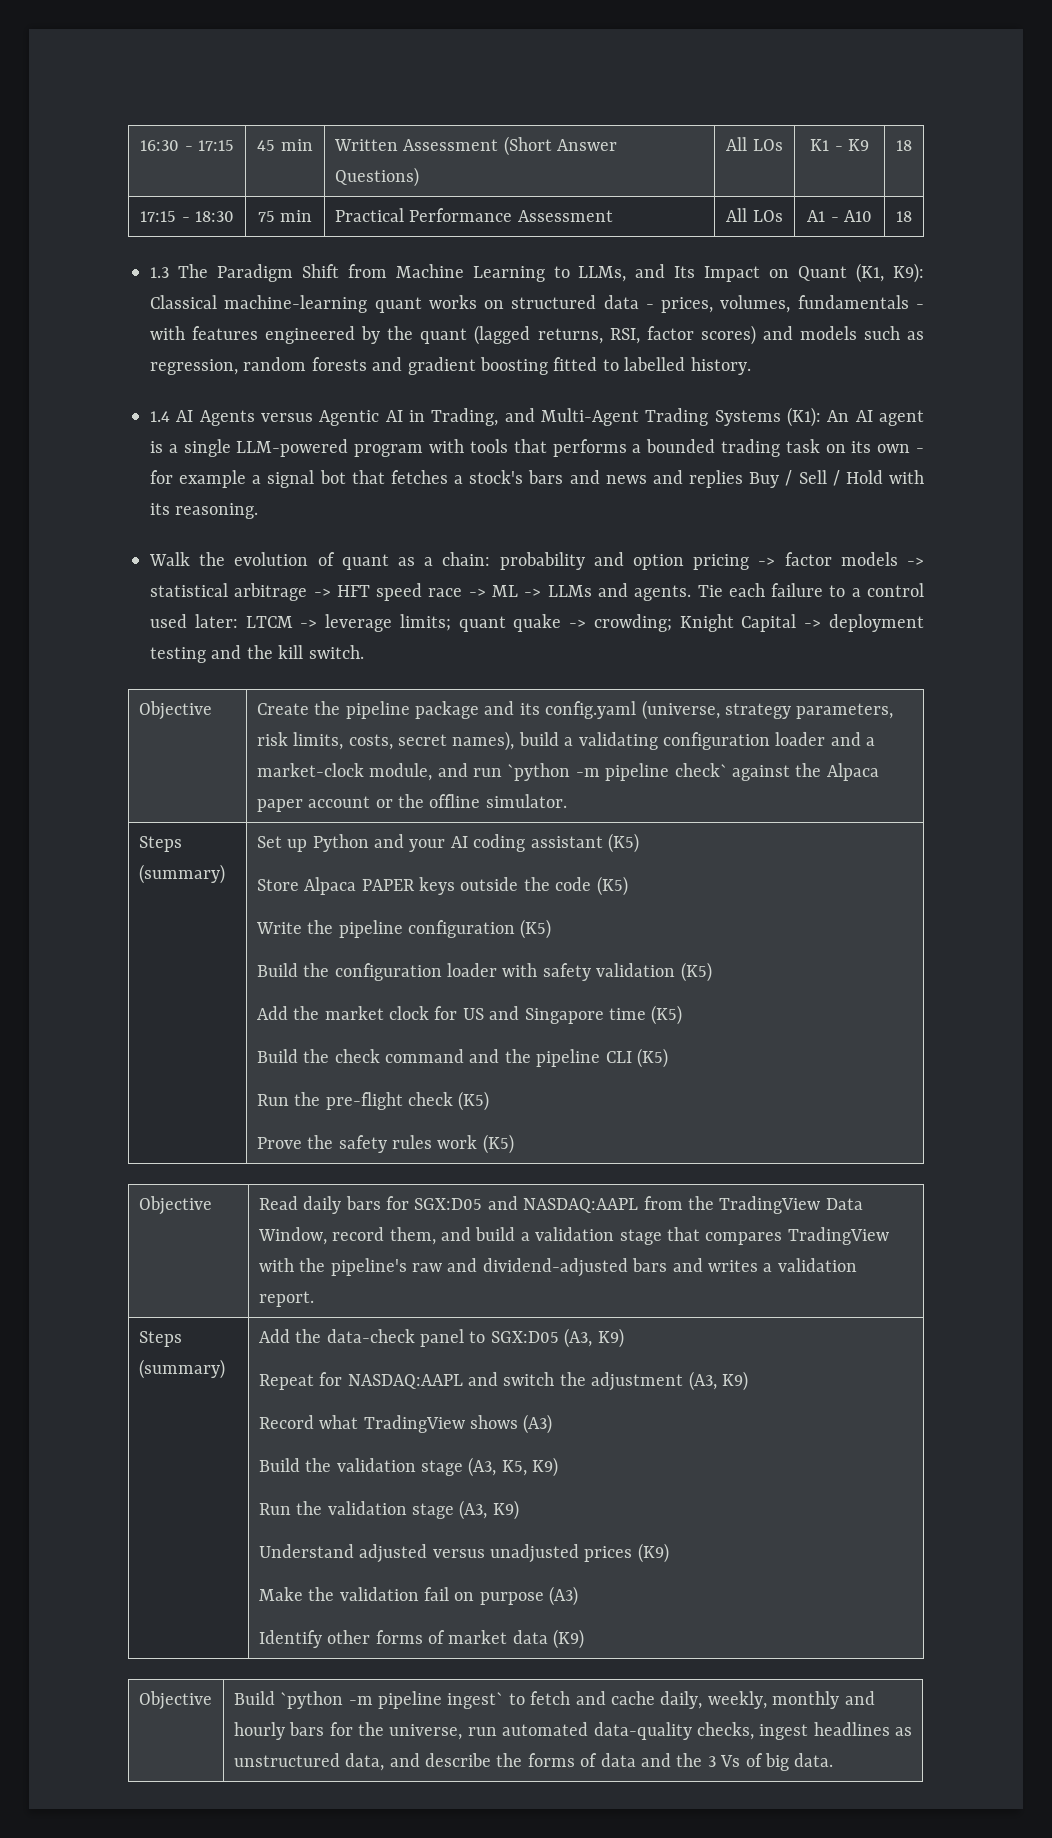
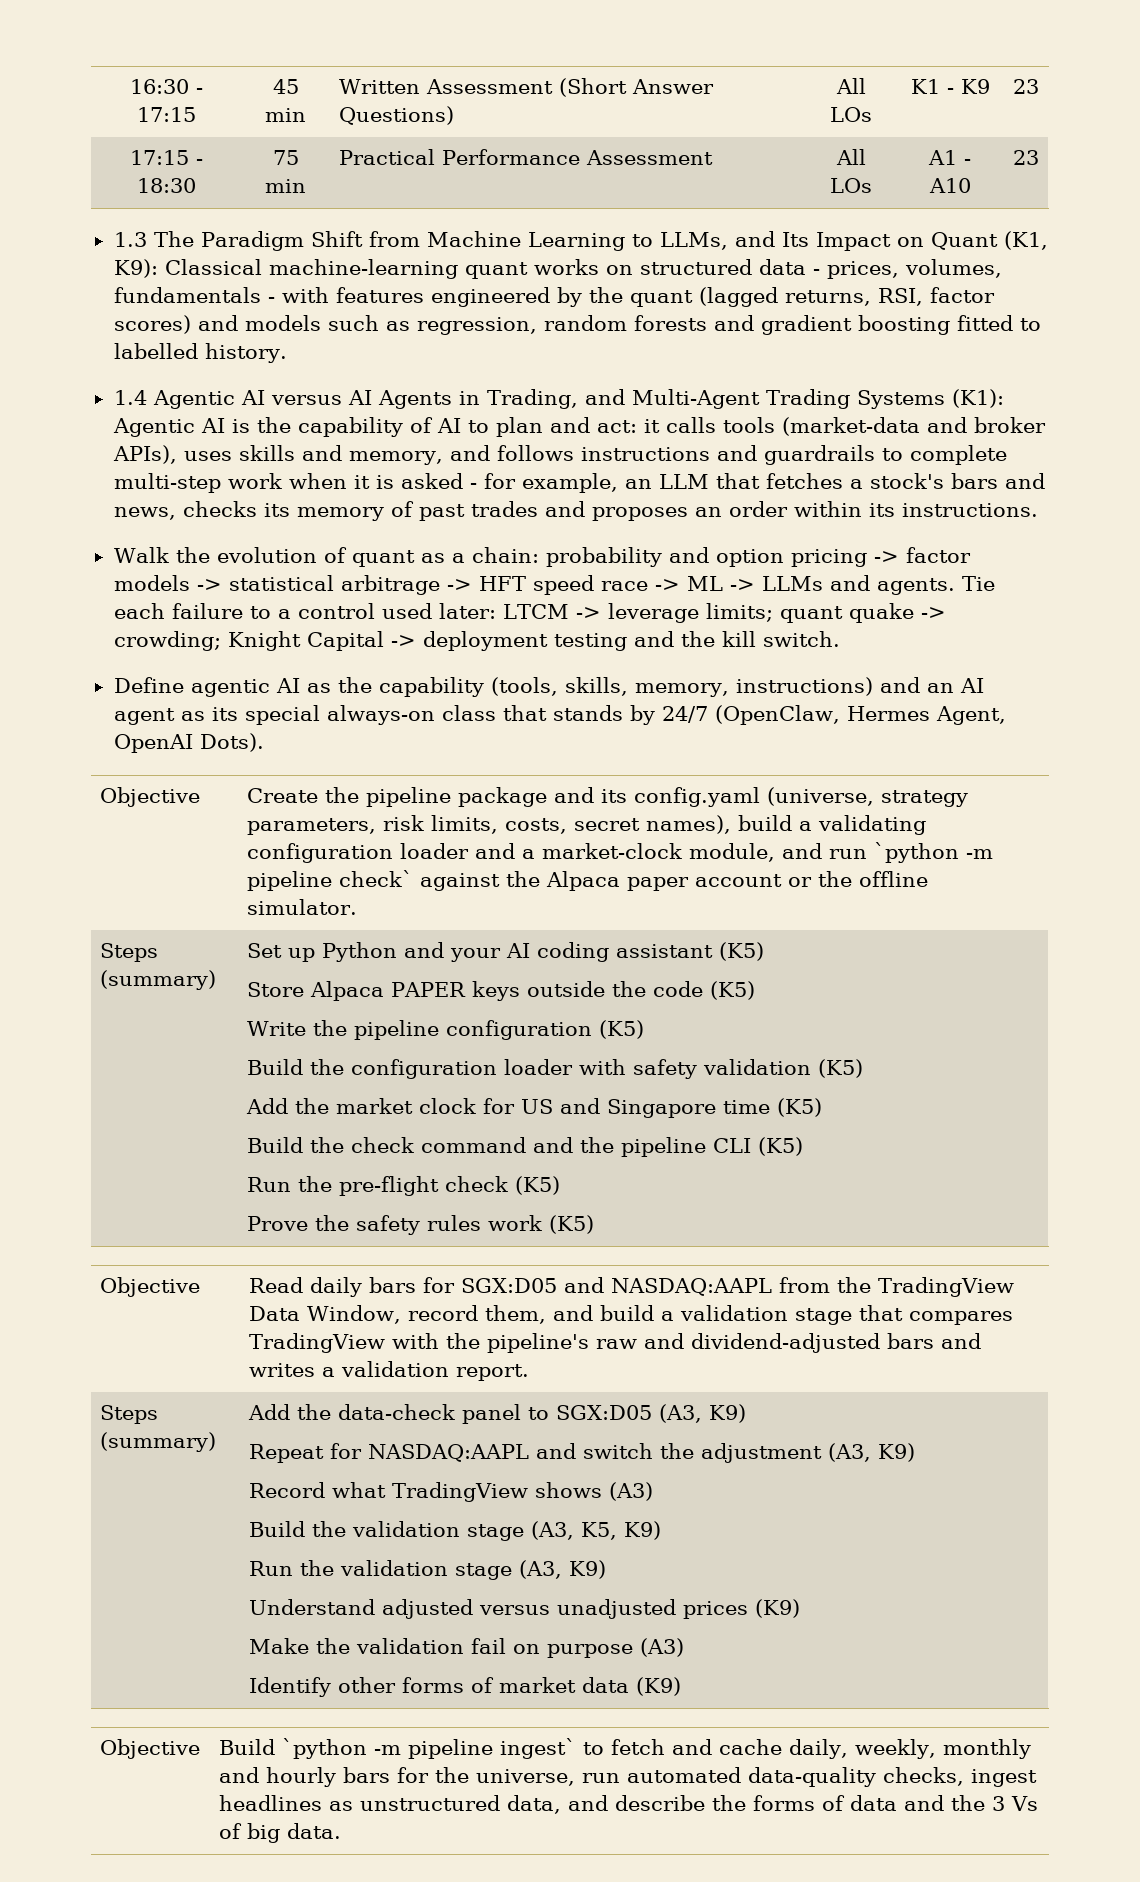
- 16:30 - 17:15 | 45 min | Written Assessment (Short Answer Questions) | All LOs | K1 - K9 | 18
+ 16:30 - 17:15 | 45 min | Written Assessment (Short Answer Questions) | All LOs | K1 - K9 | 23
- 17:15 - 18:30 | 75 min | Practical Performance Assessment | All LOs | A1 - A10 | 18
+ 17:15 - 18:30 | 75 min | Practical Performance Assessment | All LOs | A1 - A10 | 23
- 1.4 AI Agents versus Agentic AI in Trading, and Multi-Agent Trading Systems (K1): An AI agent is a single LLM-powered program with tools that performs a bounded trading task on its own - for example a signal bot that fetches a stock's bars and news and replies Buy / Sell / Hold with its reasoning.
+ 1.4 Agentic AI versus AI Agents in Trading, and Multi-Agent Trading Systems (K1): Agentic AI is the capability of AI to plan and act: it calls tools (market-data and broker APIs), uses skills and memory, and follows instructions and guardrails to complete multi-step work when it is asked - for example, an LLM that fetches a stock's bars and news, checks its memory of past trades and proposes an order within its instructions.
+ Define agentic AI as the capability (tools, skills, memory, instructions) and an AI agent as its special always-on class that stands by 24/7 (OpenClaw, Hermes Agent, OpenAI Dots).

